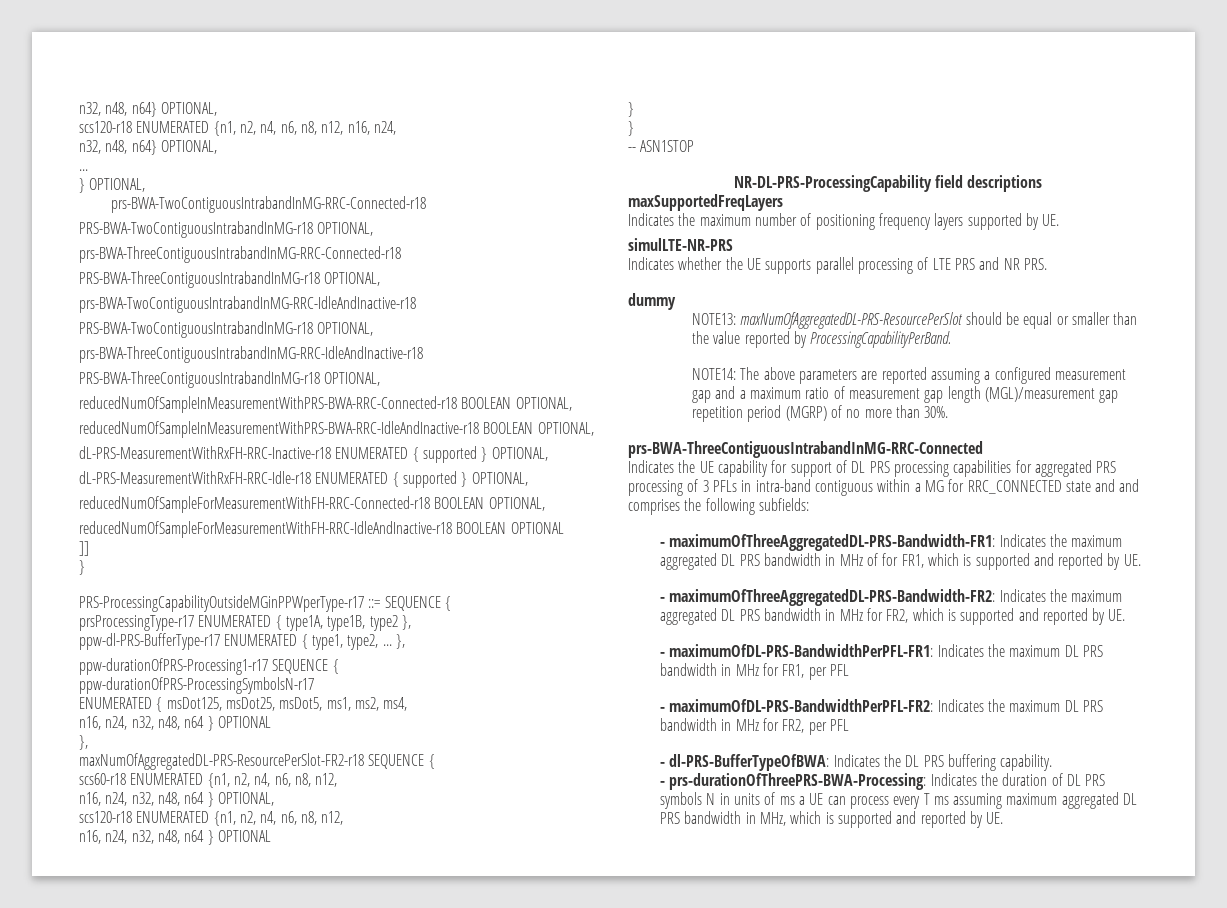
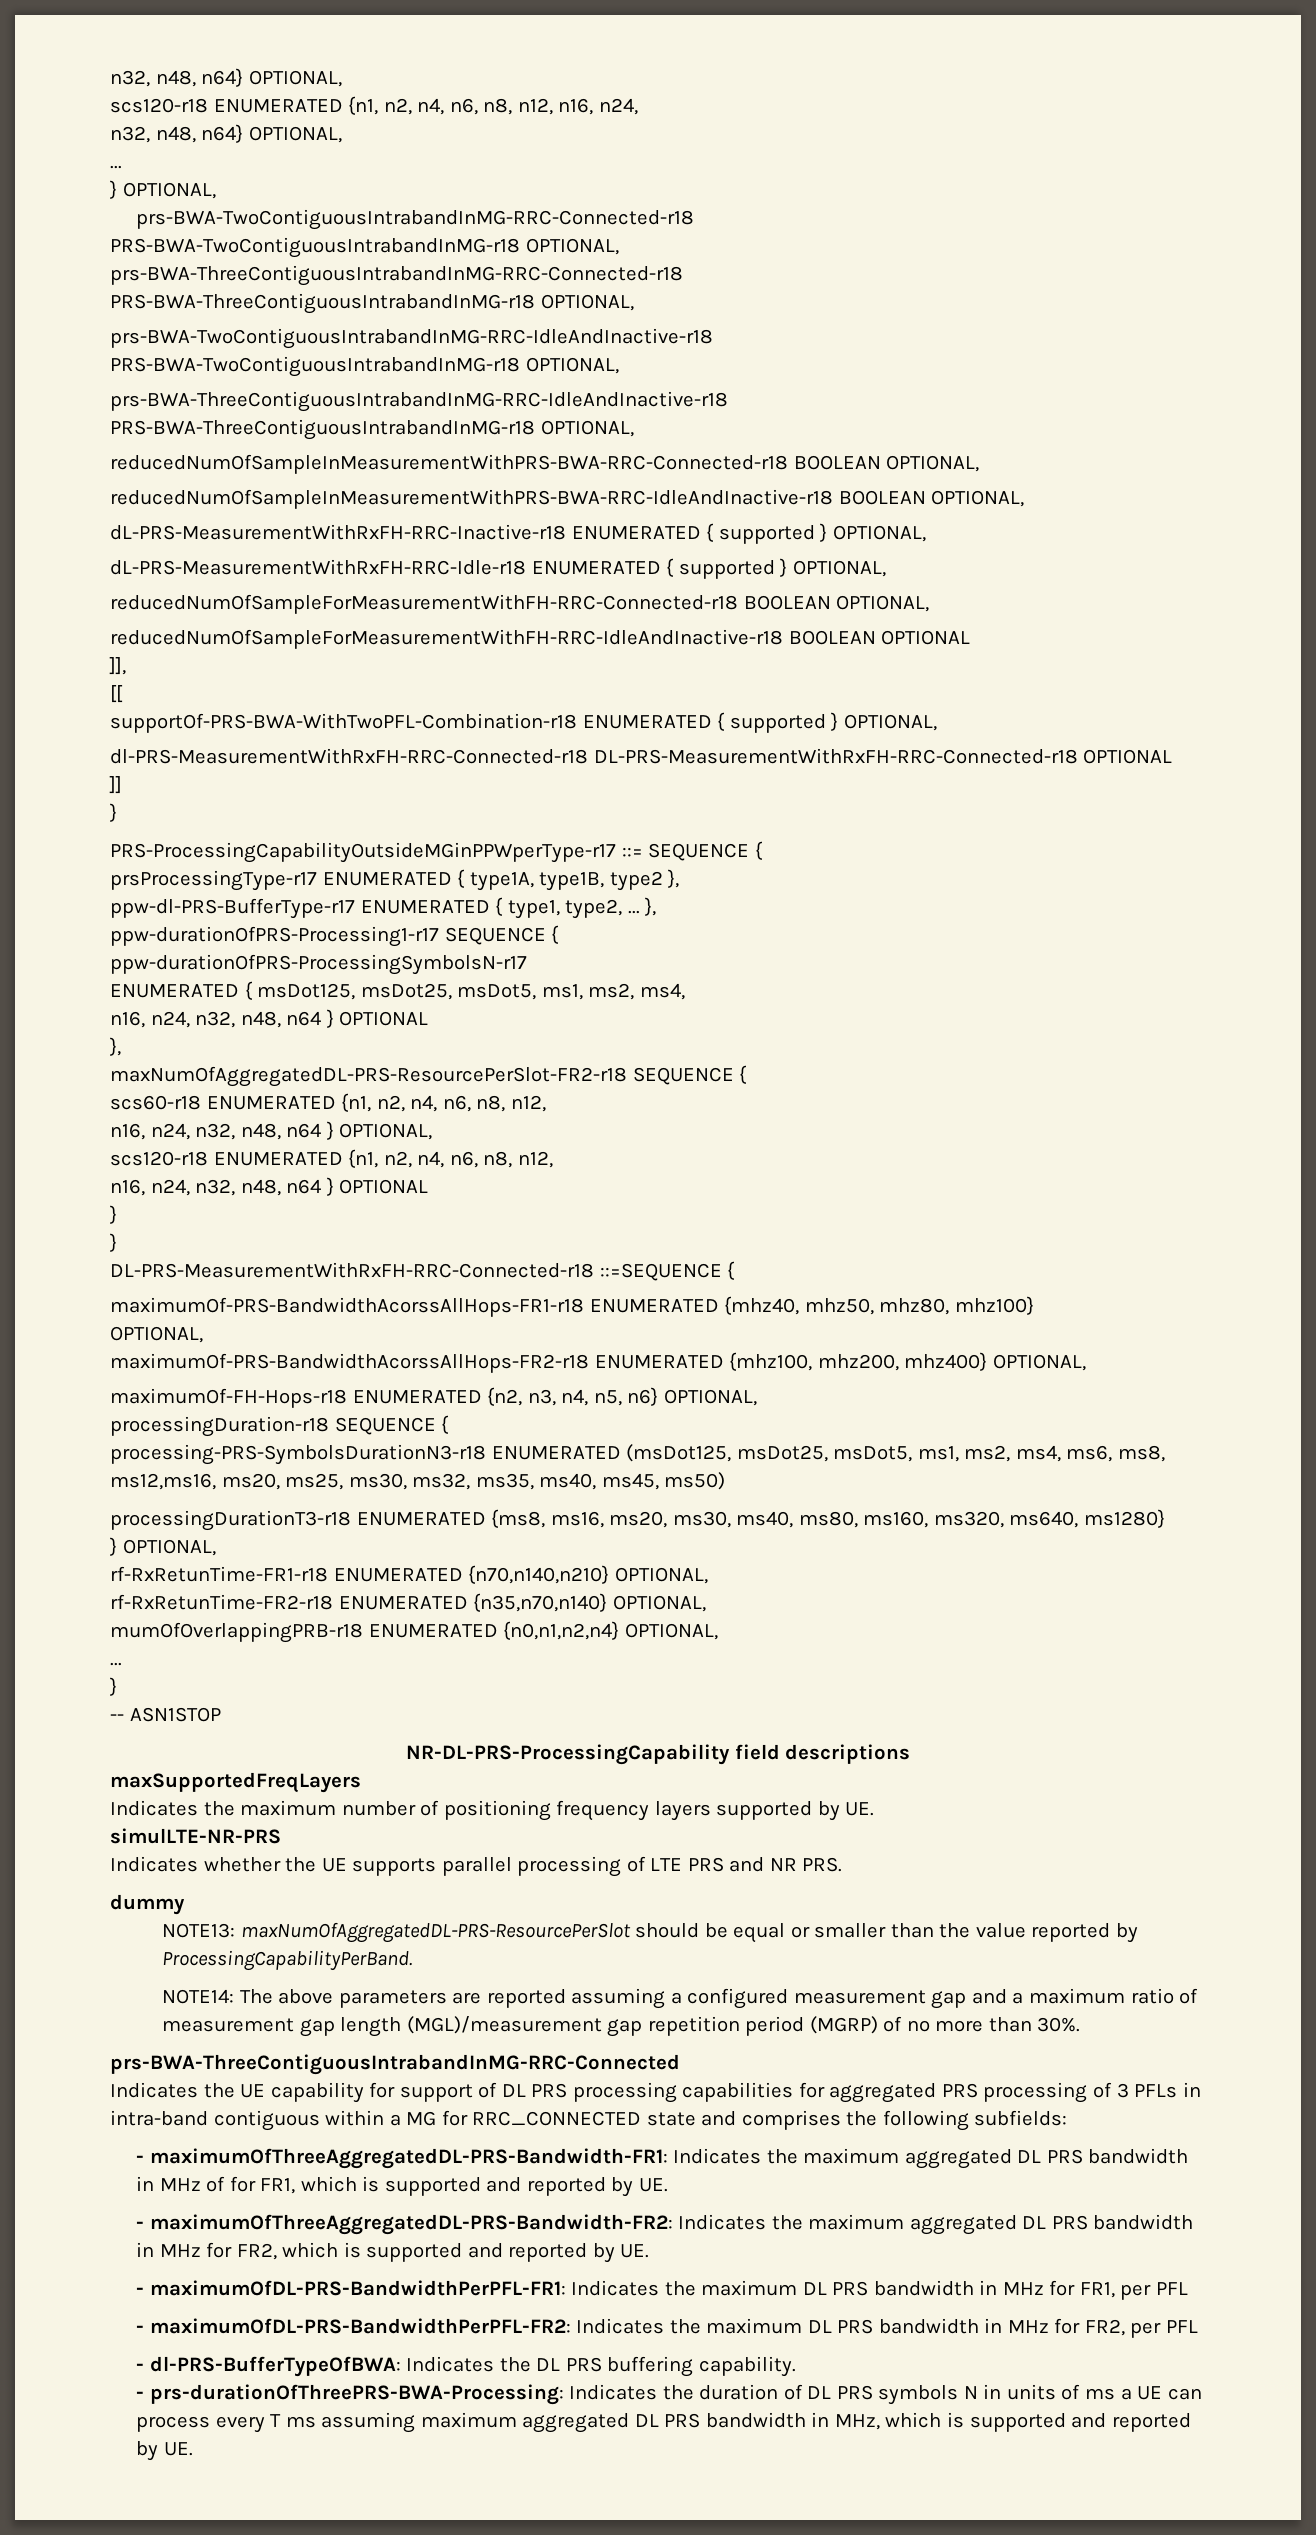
+ ]],
+ [[
+ supportOf-PRS-BWA-WithTwoPFL-Combination-r18 ENUMERATED { supported } OPTIONAL,
+ dl-PRS-MeasurementWithRxFH-RRC-Connected-r18 DL-PRS-MeasurementWithRxFH-RRC-Connected-r18 OPTIONAL
+ DL-PRS-MeasurementWithRxFH-RRC-Connected-r18 ::=SEQUENCE {
+ maximumOf-PRS-BandwidthAcorssAllHops-FR1-r18 ENUMERATED {mhz40, mhz50, mhz80, mhz100}
+ OPTIONAL,
+ maximumOf-PRS-BandwidthAcorssAllHops-FR2-r18 ENUMERATED {mhz100, mhz200, mhz400} OPTIONAL,
+ maximumOf-FH-Hops-r18 ENUMERATED {n2, n3, n4, n5, n6} OPTIONAL,
+ processingDuration-r18 SEQUENCE {
+ processing-PRS-SymbolsDurationN3-r18 ENUMERATED (msDot125, msDot25, msDot5, ms1, ms2, ms4, ms6, ms8, ms12,ms16, ms20, ms25, ms30, ms32, ms35, ms40, ms45, ms50)
+ processingDurationT3-r18 ENUMERATED {ms8, ms16, ms20, ms30, ms40, ms80, ms160, ms320, ms640, ms1280}
+ } OPTIONAL,
+ rf-RxRetunTime-FR1-r18 ENUMERATED {n70,n140,n210} OPTIONAL,
+ rf-RxRetunTime-FR2-r18 ENUMERATED {n35,n70,n140} OPTIONAL,
+ mumOfOverlappingPRB-r18 ENUMERATED {n0,n1,n2,n4} OPTIONAL,
+ ...
+ }
- Indicates the UE capability for support of DL PRS processing capabilities for aggregated PRS processing of 3 PFLs in intra-band contiguous within a MG for RRC_CONNECTED state and and comprises the following subfields:
+ Indicates the UE capability for support of DL PRS processing capabilities for aggregated PRS processing of 3 PFLs in intra-band contiguous within a MG for RRC_CONNECTED state and comprises the following subfields:

